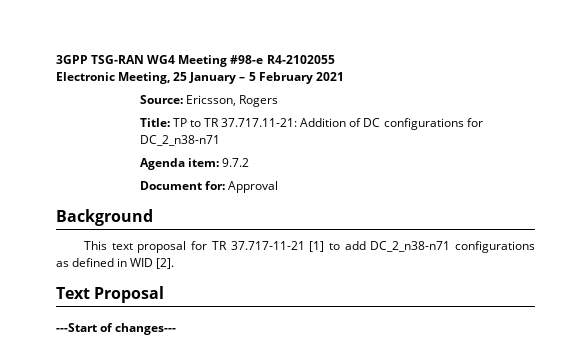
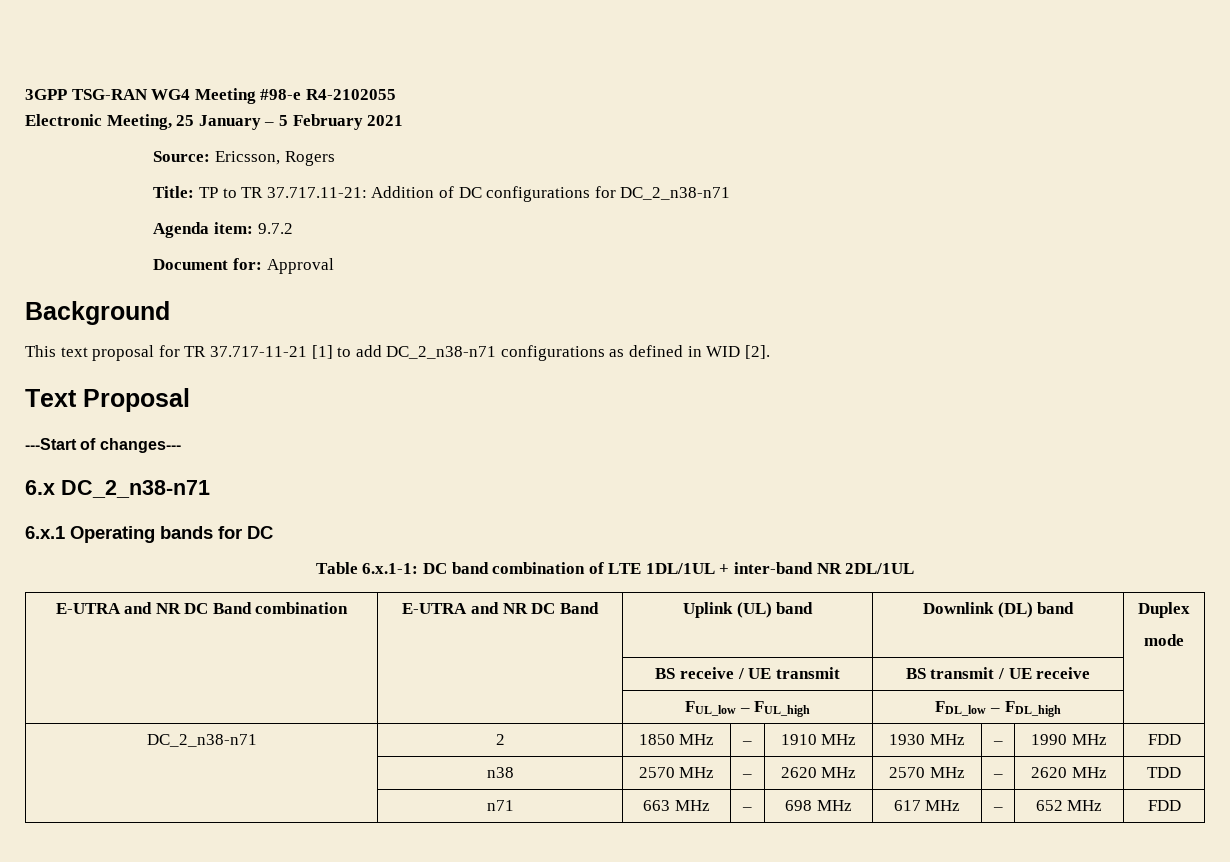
+ 6.x DC_2_n38-n71
+ 6.x.1 Operating bands for DC
+ Table 6.x.1-1: DC band combination of LTE 1DL/1UL + inter-band NR 2DL/1UL
+ E-UTRA and NR DC Band combination | E-UTRA and NR DC Band | Uplink (UL) band | Downlink (DL) band | Duplex
+ mode
+ | | BS receive / UE transmit | BS transmit / UE receive |
+ | | FUL_low – FUL_high | FDL_low – FDL_high |
+ DC_2_n38-n71 | 2 | 1850 MHz | – | 1910 MHz | 1930 MHz | – | 1990 MHz | FDD
+ | n38 | 2570 MHz | – | 2620 MHz | 2570 MHz | – | 2620 MHz | TDD
+ | n71 | 663 MHz | – | 698 MHz | 617 MHz | – | 652 MHz | FDD

